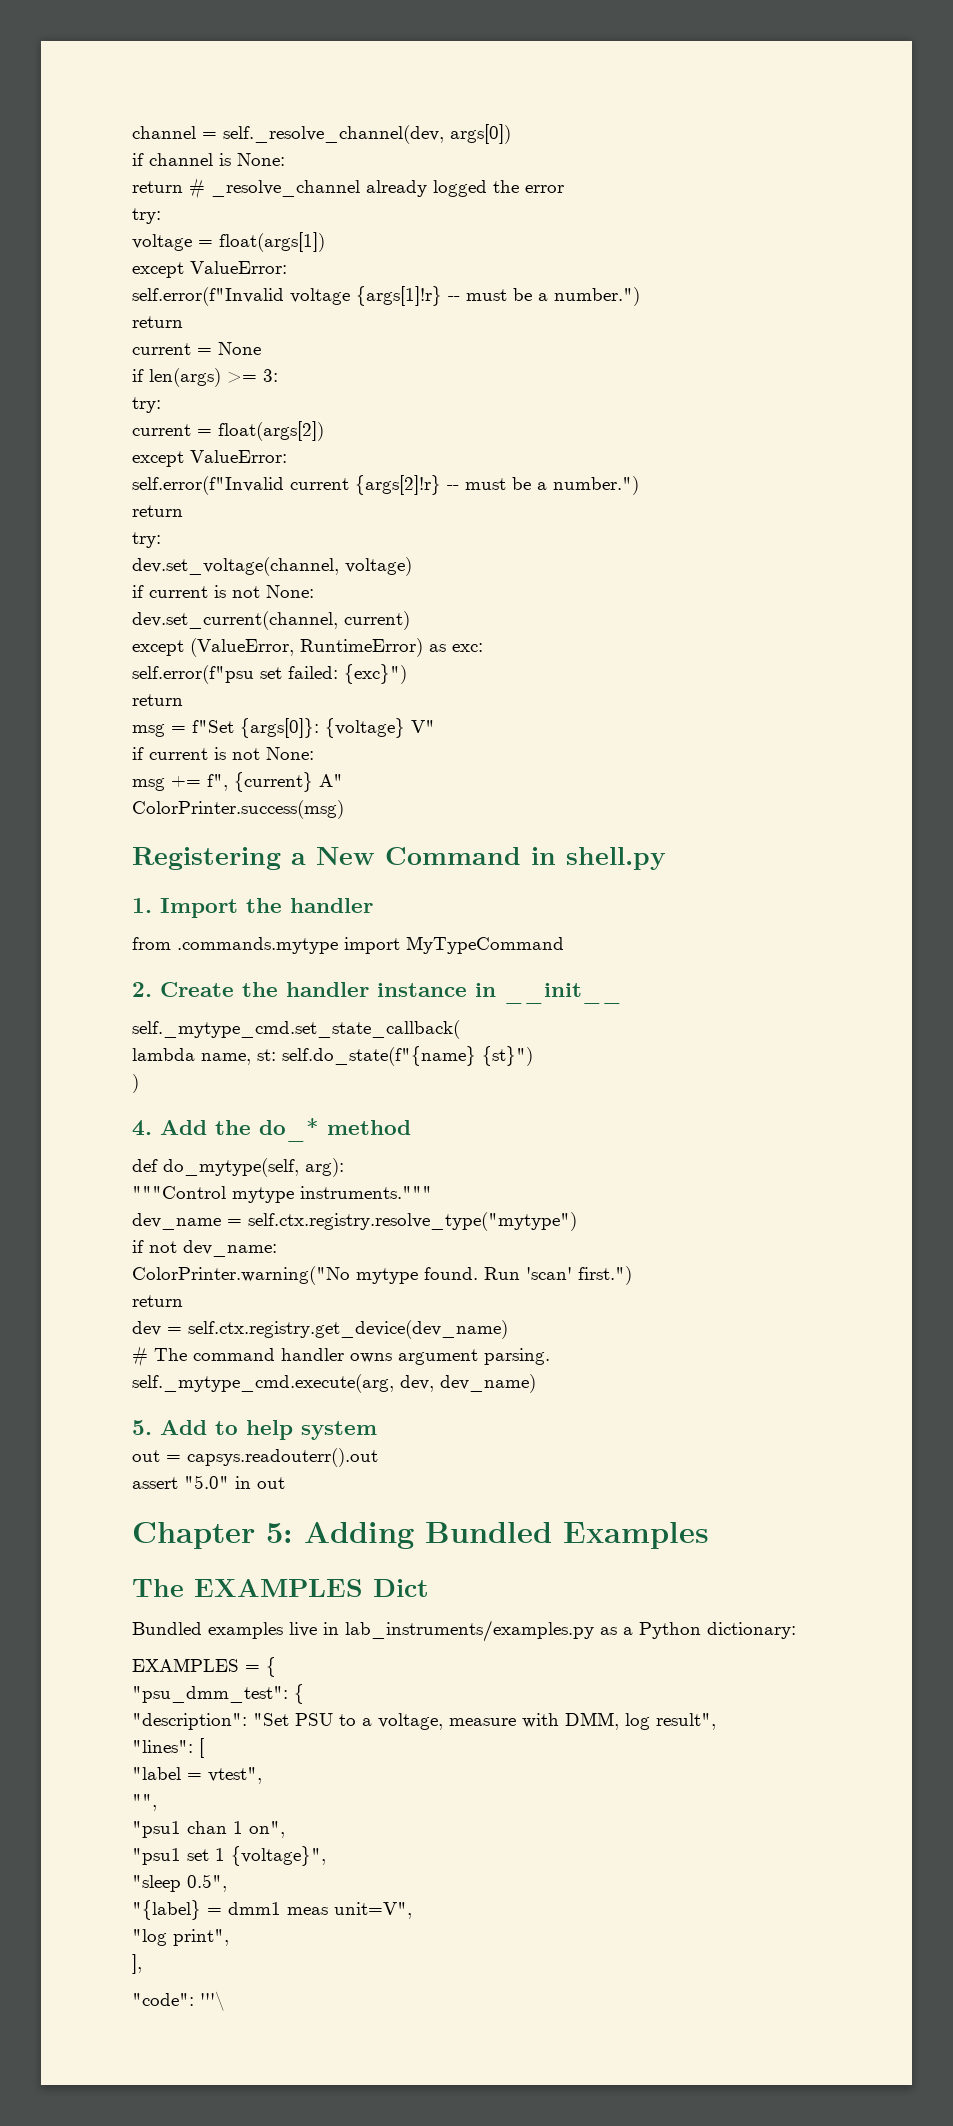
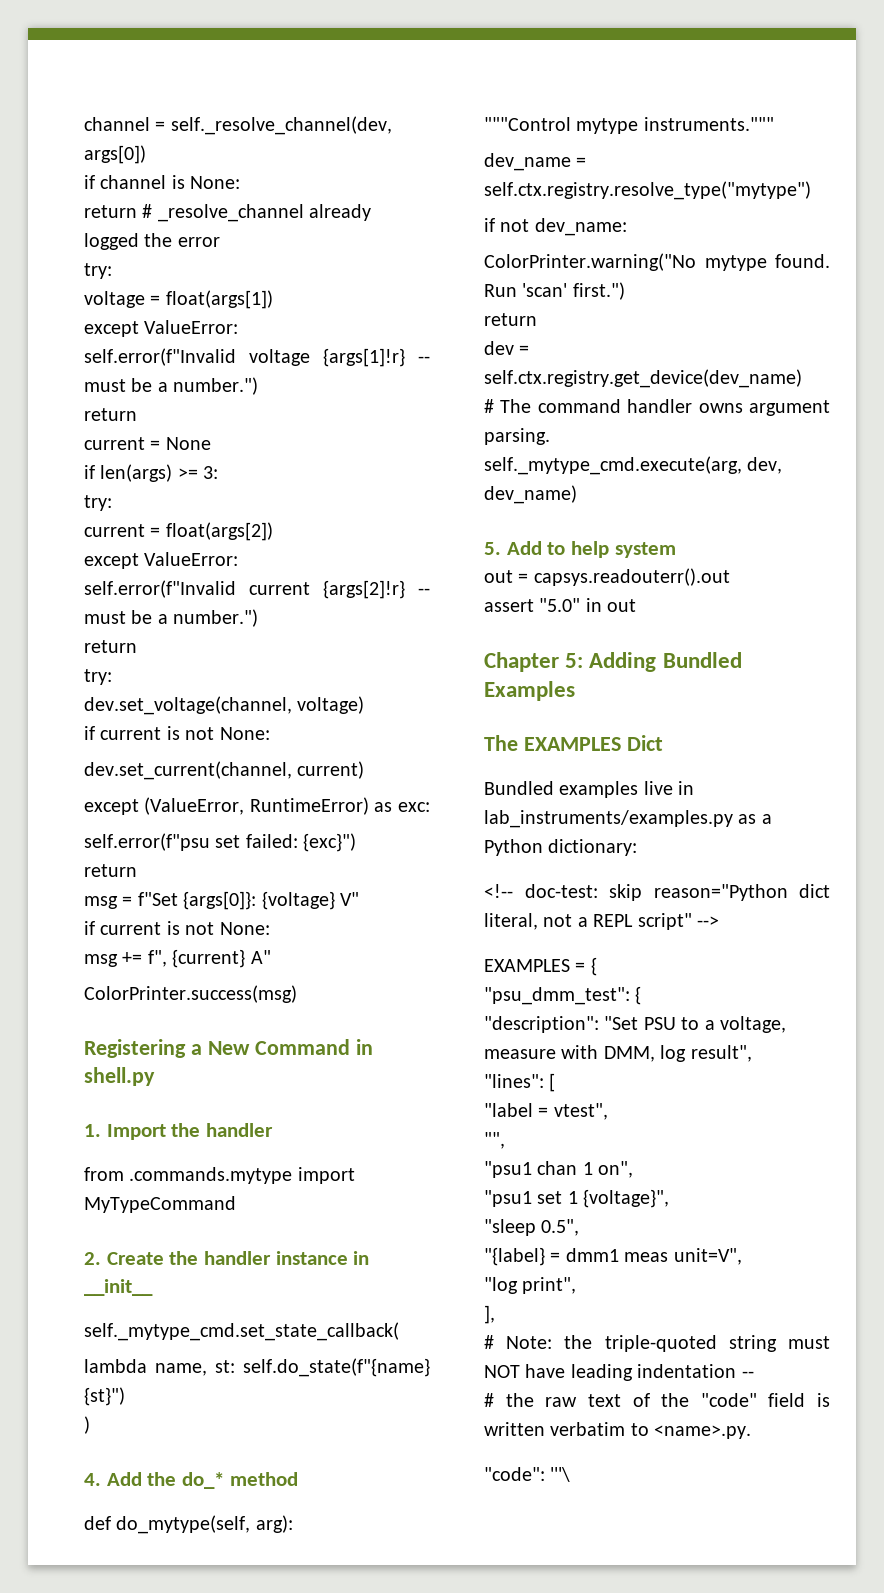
+ <!-- doc-test: skip reason="Python dict literal, not a REPL script" -->
+ # Note: the triple-quoted string must NOT have leading indentation --
+ # the raw text of the "code" field is written verbatim to <name>.py.

